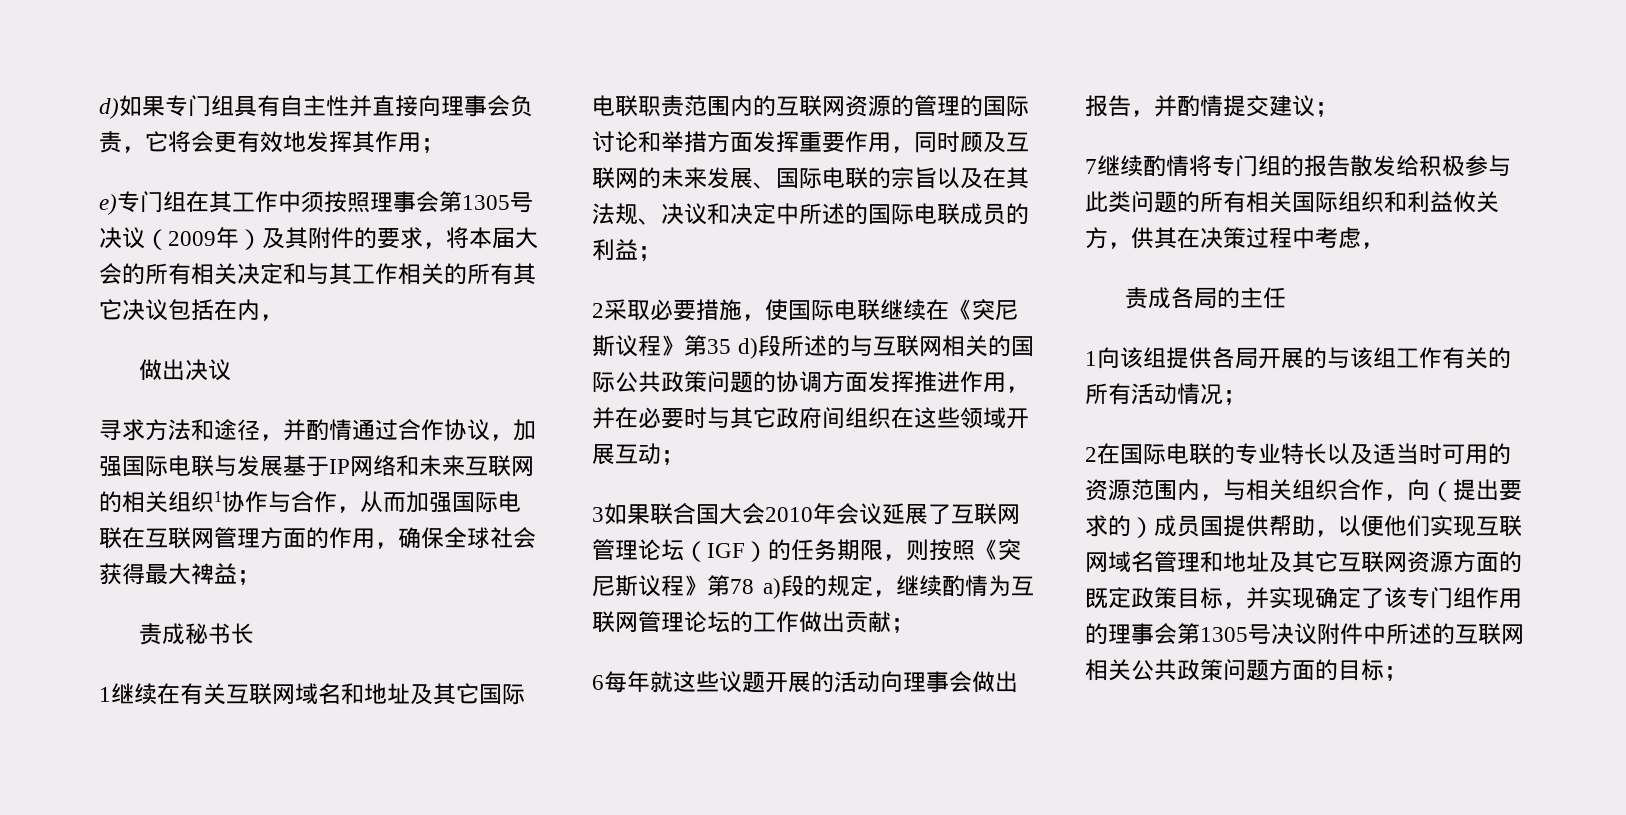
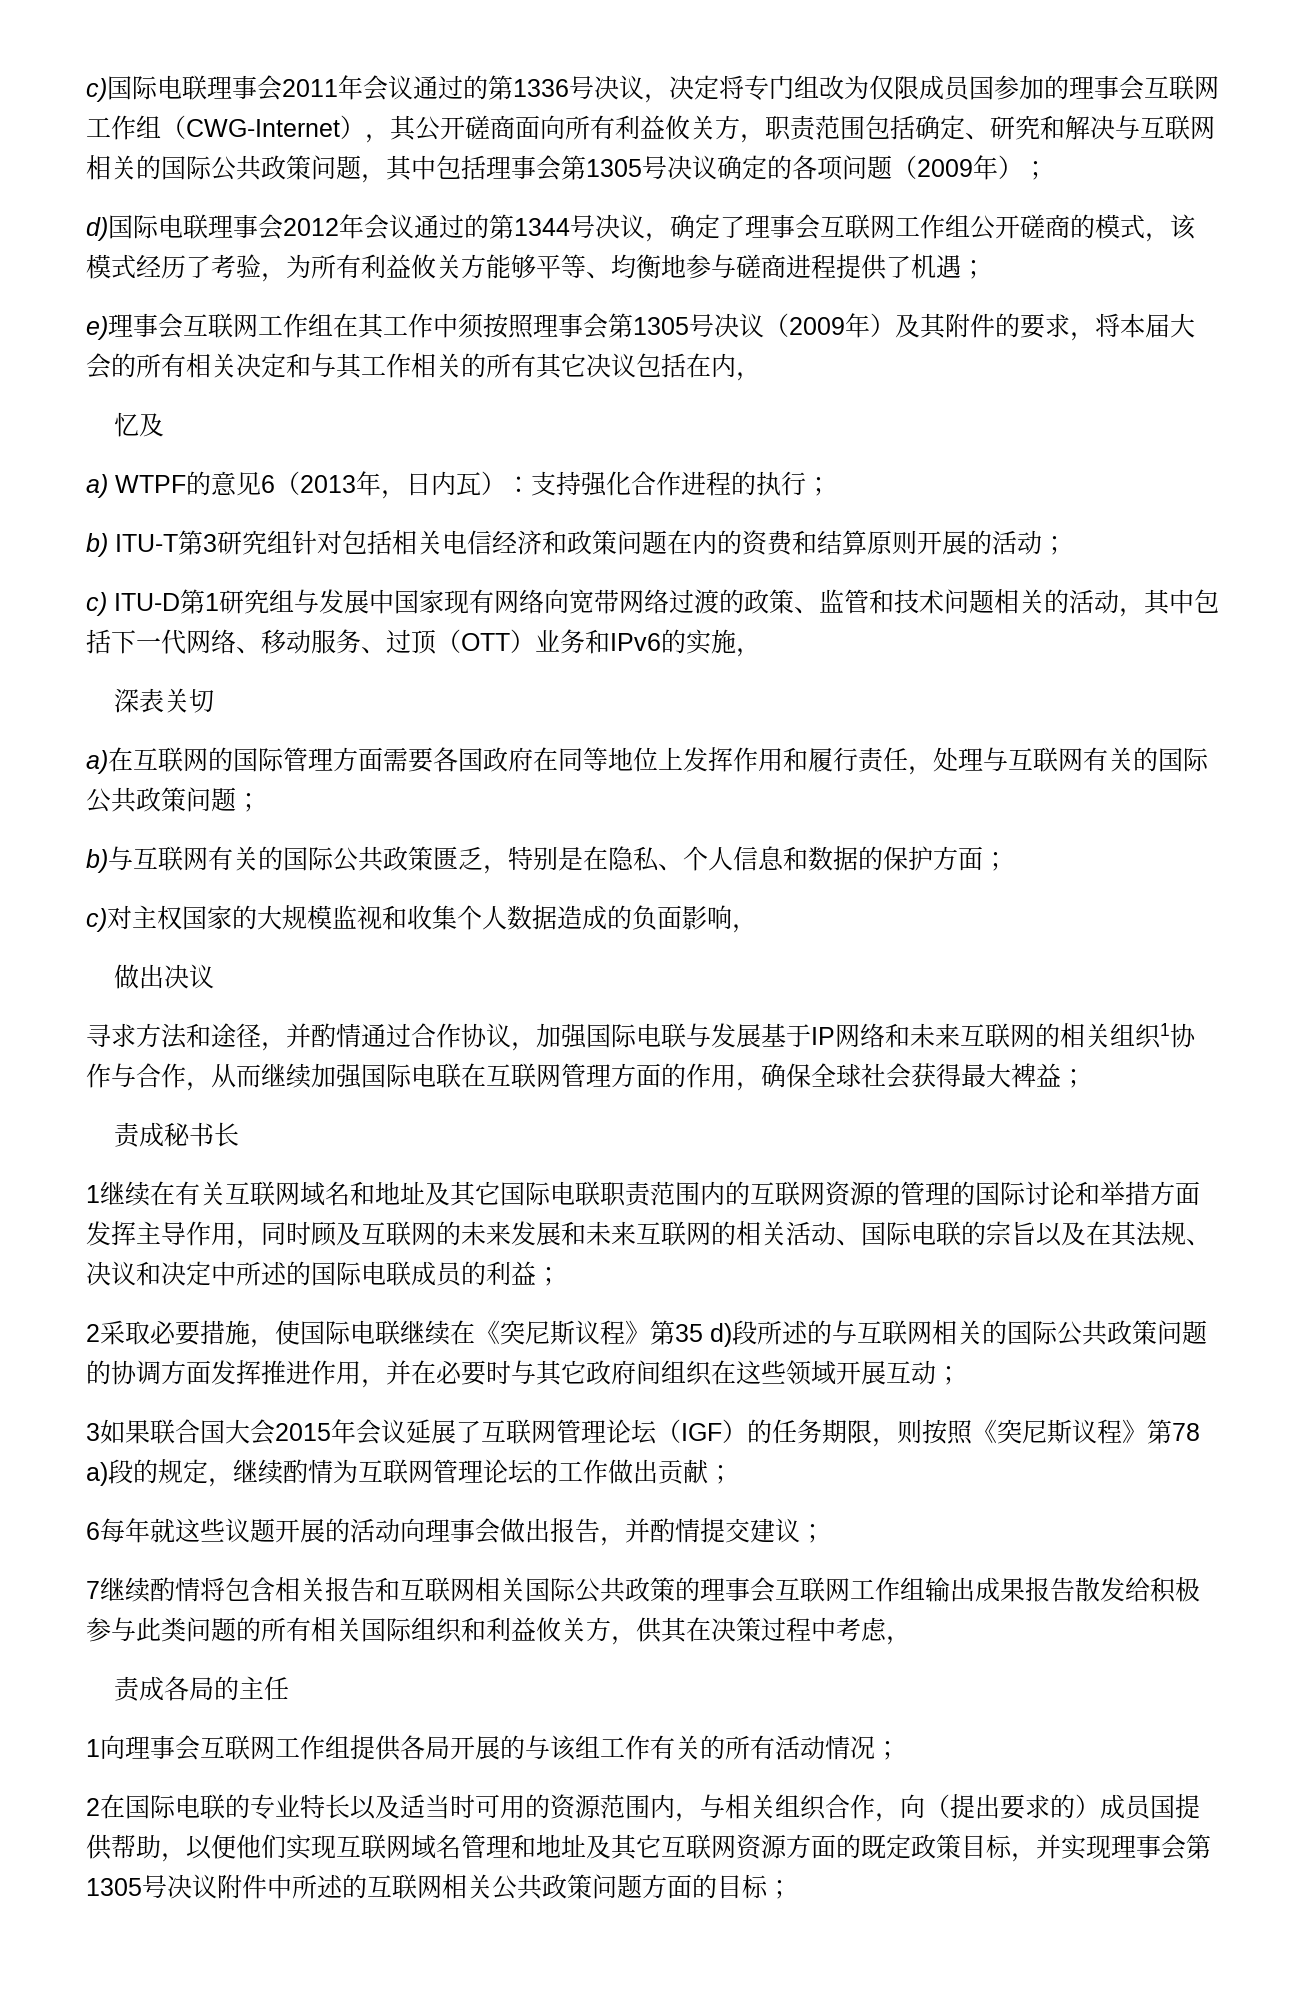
- d)如果专门组具有自主性并直接向理事会负责，它将会更有效地发挥其作用；
- e)专门组在其工作中须按照理事会第1305号决议（2009年）及其附件的要求，将本届大会的所有相关决定和与其工作相关的所有其它决议包括在内，
+ c)国际电联理事会2011年会议通过的第1336号决议，决定将专门组改为仅限成员国参加的理事会互联网工作组（CWG-Internet），其公开磋商面向所有利益攸关方，职责范围包括确定、研究和解决与互联网相关的国际公共政策问题，其中包括理事会第1305号决议确定的各项问题（2009年）；
+ d)国际电联理事会2012年会议通过的第1344号决议，确定了理事会互联网工作组公开磋商的模式，该模式经历了考验，为所有利益攸关方能够平等、均衡地参与磋商进程提供了机遇；
+ e)理事会互联网工作组在其工作中须按照理事会第1305号决议（2009年）及其附件的要求，将本届大会的所有相关决定和与其工作相关的所有其它决议包括在内，
+ 忆及
+ a) WTPF的意见6（2013年，日内瓦）：支持强化合作进程的执行；
+ b) ITU-T第3研究组针对包括相关电信经济和政策问题在内的资费和结算原则开展的活动；
+ c) ITU-D第1研究组与发展中国家现有网络向宽带网络过渡的政策、监管和技术问题相关的活动，其中包括下一代网络、移动服务、过顶（OTT）业务和IPv6的实施，
+ 深表关切
+ a)在互联网的国际管理方面需要各国政府在同等地位上发挥作用和履行责任，处理与互联网有关的国际公共政策问题；
+ b)与互联网有关的国际公共政策匮乏，特别是在隐私、个人信息和数据的保护方面；
+ c)对主权国家的大规模监视和收集个人数据造成的负面影响，
- 寻求方法和途径，并酌情通过合作协议，加强国际电联与发展基于IP网络和未来互联网的相关组织1协作与合作，从而加强国际电联在互联网管理方面的作用，确保全球社会获得最大裨益；
+ 寻求方法和途径，并酌情通过合作协议，加强国际电联与发展基于IP网络和未来互联网的相关组织1协作与合作，从而继续加强国际电联在互联网管理方面的作用，确保全球社会获得最大裨益；
- 1继续在有关互联网域名和地址及其它国际电联职责范围内的互联网资源的管理的国际讨论和举措方面发挥重要作用，同时顾及互联网的未来发展、国际电联的宗旨以及在其法规、决议和决定中所述的国际电联成员的利益；
+ 1继续在有关互联网域名和地址及其它国际电联职责范围内的互联网资源的管理的国际讨论和举措方面发挥主导作用，同时顾及互联网的未来发展和未来互联网的相关活动、国际电联的宗旨以及在其法规、决议和决定中所述的国际电联成员的利益；
- 3如果联合国大会2010年会议延展了互联网管理论坛（IGF）的任务期限，则按照《突尼斯议程》第78 a)段的规定，继续酌情为互联网管理论坛的工作做出贡献；
+ 3如果联合国大会2015年会议延展了互联网管理论坛（IGF）的任务期限，则按照《突尼斯议程》第78 a)段的规定，继续酌情为互联网管理论坛的工作做出贡献；
- 7继续酌情将专门组的报告散发给积极参与此类问题的所有相关国际组织和利益攸关方，供其在决策过程中考虑，
+ 7继续酌情将包含相关报告和互联网相关国际公共政策的理事会互联网工作组输出成果报告散发给积极参与此类问题的所有相关国际组织和利益攸关方，供其在决策过程中考虑，
- 1向该组提供各局开展的与该组工作有关的所有活动情况；
+ 1向理事会互联网工作组提供各局开展的与该组工作有关的所有活动情况；
- 2在国际电联的专业特长以及适当时可用的资源范围内，与相关组织合作，向（提出要求的）成员国提供帮助，以便他们实现互联网域名管理和地址及其它互联网资源方面的既定政策目标，并实现确定了该专门组作用的理事会第1305号决议附件中所述的互联网相关公共政策问题方面的目标；
+ 2在国际电联的专业特长以及适当时可用的资源范围内，与相关组织合作，向（提出要求的）成员国提供帮助，以便他们实现互联网域名管理和地址及其它互联网资源方面的既定政策目标，并实现理事会第1305号决议附件中所述的互联网相关公共政策问题方面的目标；

